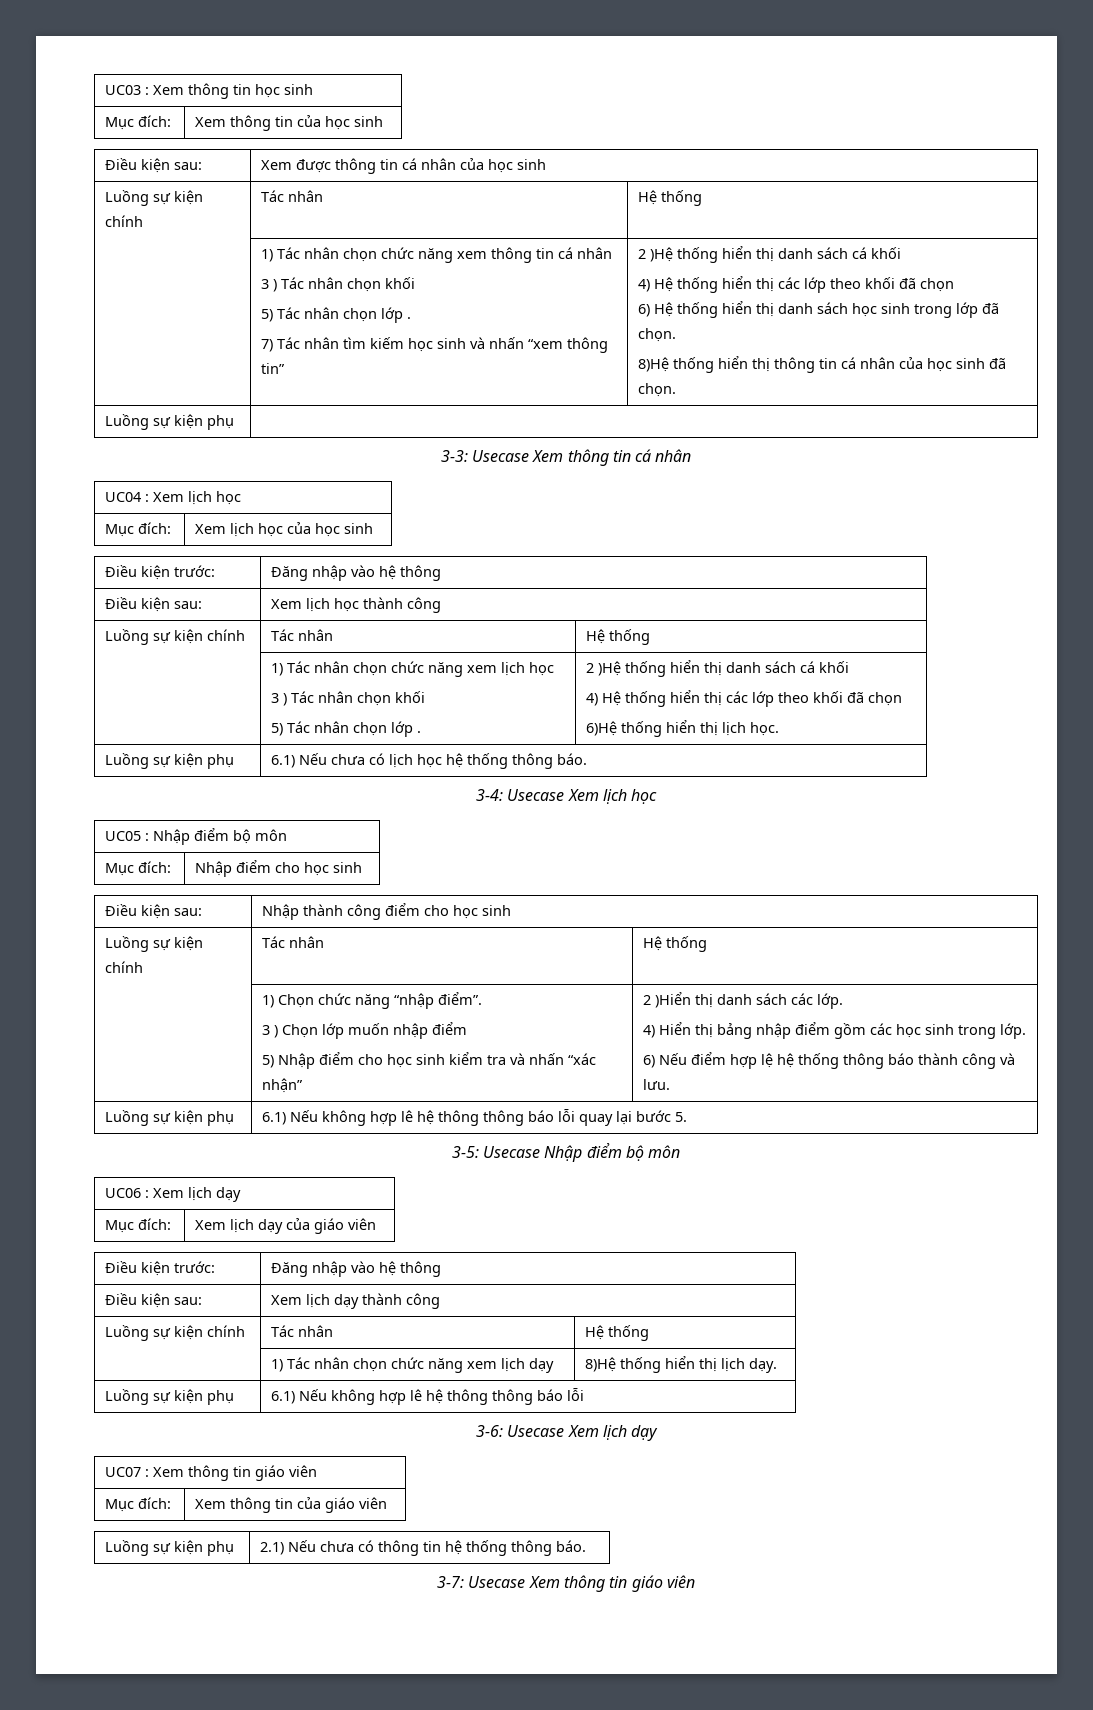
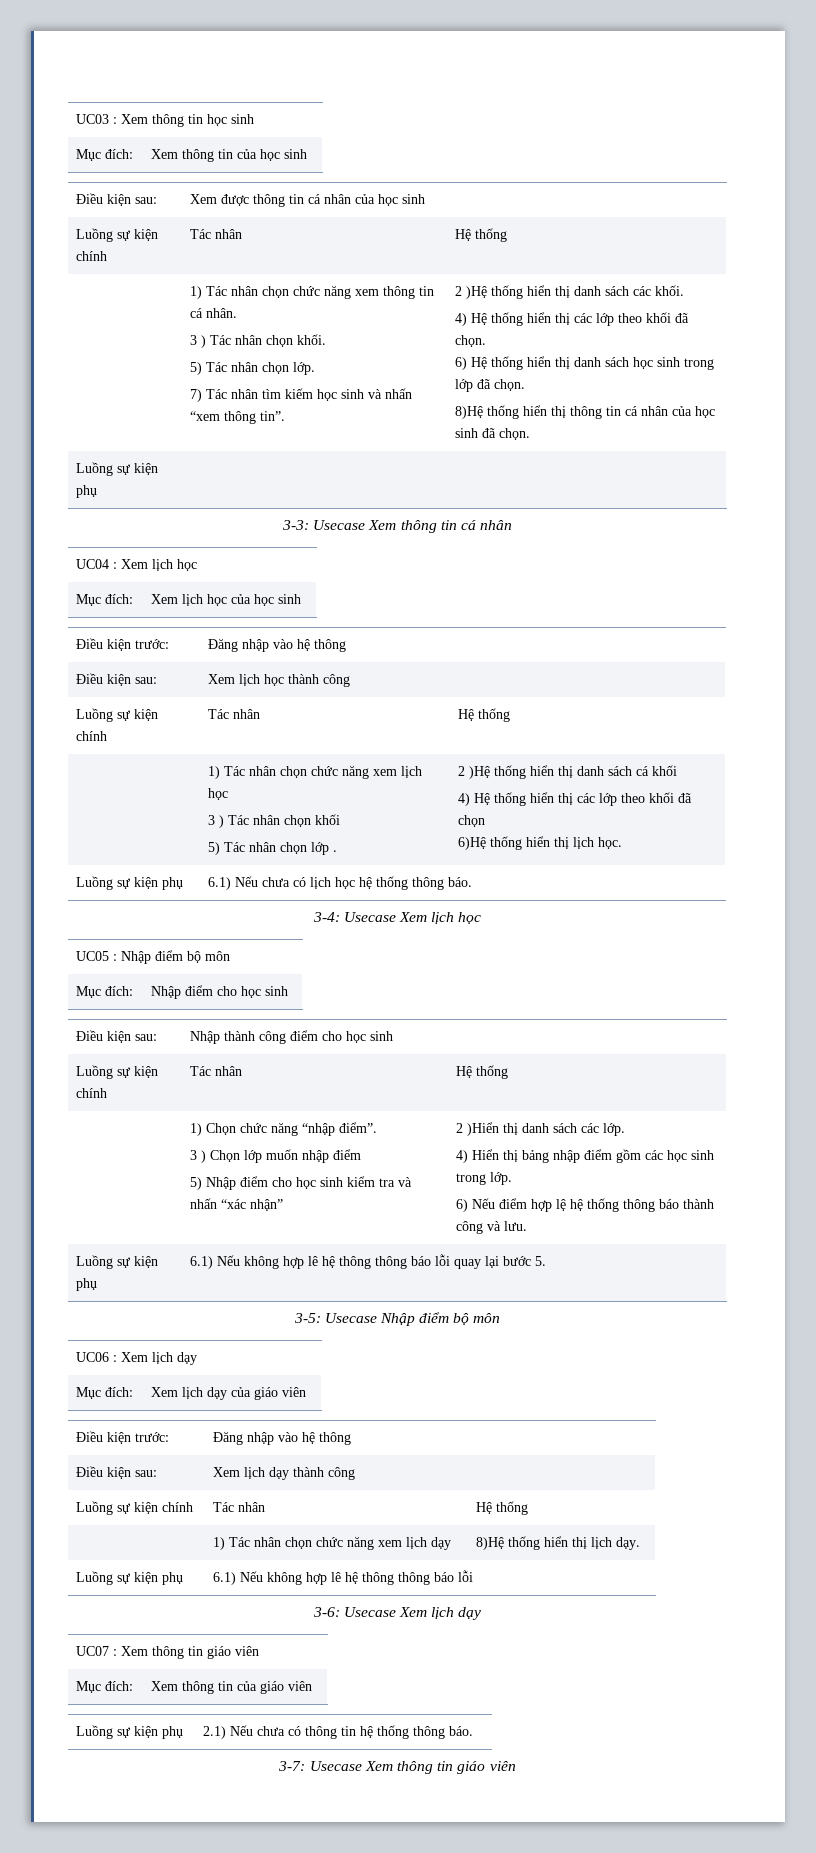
- 1) Tác nhân chọn chức năng xem thông tin cá nhân
- 3 ) Tác nhân chọn khối
- 5) Tác nhân chọn lớp .
+ 1) Tác nhân chọn chức năng xem thông tin cá nhân.
+ 3 ) Tác nhân chọn khối.
+ 5) Tác nhân chọn lớp.
- 7) Tác nhân tìm kiếm học sinh và nhấn “xem thông tin” | 2 )Hệ thống hiển thị danh sách cá khối
- 4) Hệ thống hiển thị các lớp theo khối đã chọn
+ 7) Tác nhân tìm kiếm học sinh và nhấn “xem thông tin”. | 2 )Hệ thống hiển thị danh sách các khối.
+ 4) Hệ thống hiển thị các lớp theo khối đã chọn.

